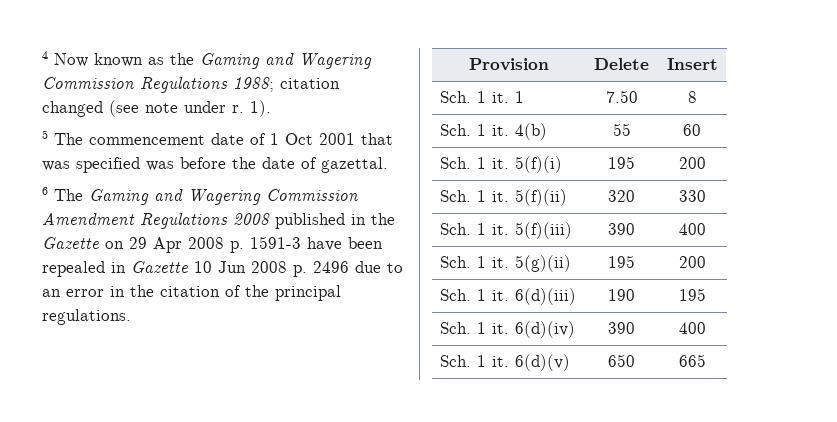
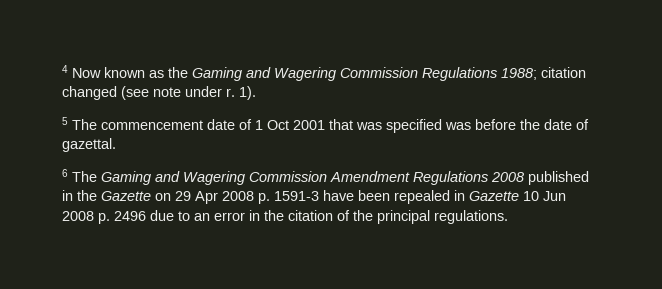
- Provision | Delete | Insert
- Sch. 1 it. 1 | 7.50 | 8
- Sch. 1 it. 4(b) | 55 | 60
- Sch. 1 it. 5(f)(i) | 195 | 200
- Sch. 1 it. 5(f)(ii) | 320 | 330
- Sch. 1 it. 5(f)(iii) | 390 | 400
- Sch. 1 it. 5(g)(ii) | 195 | 200
- Sch. 1 it. 6(d)(iii) | 190 | 195
- Sch. 1 it. 6(d)(iv) | 390 | 400
- Sch. 1 it. 6(d)(v) | 650 | 665

